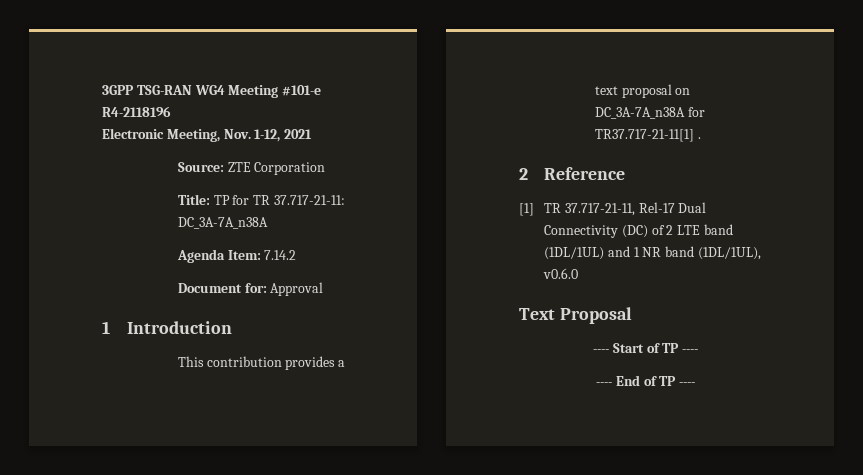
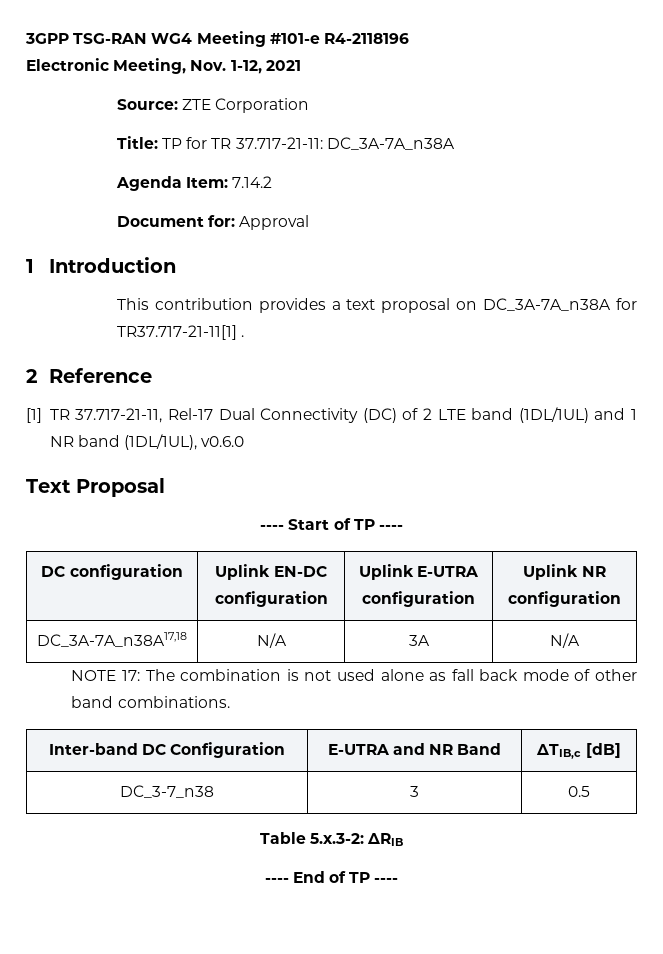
+ DC configuration | Uplink EN-DC configuration | Uplink E-UTRA configuration | Uplink NR configuration
+ DC_3A-7A_n38A17,18 | N/A | 3A | N/A
+ NOTE 17: The combination is not used alone as fall back mode of other band combinations.
+ Inter-band DC Configuration | E-UTRA and NR Band | ΔTIB,c [dB]
+ DC_3-7_n38 | 3 | 0.5
+ Table 5.x.3-2: ΔRIB

